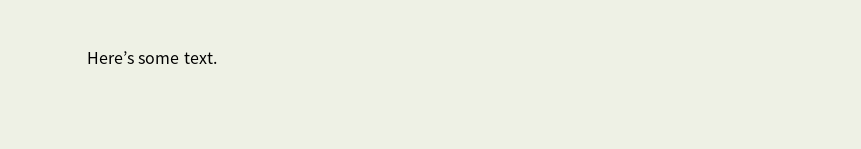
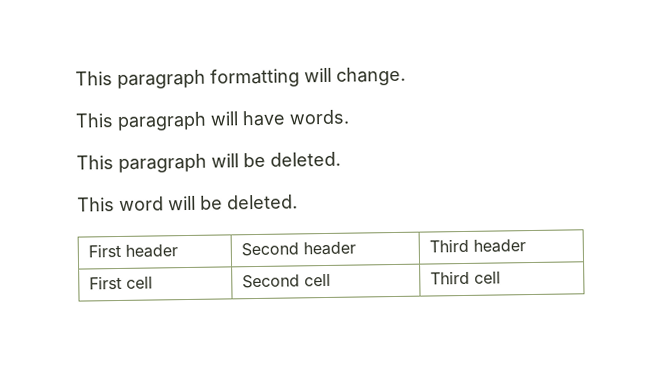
- Here’s some text.
+ This paragraph formatting will change.
+ This paragraph will have words.
+ This paragraph will be deleted.
+ This word will be deleted.
+ First header | Second header | Third header
+ First cell | Second cell | Third cell

